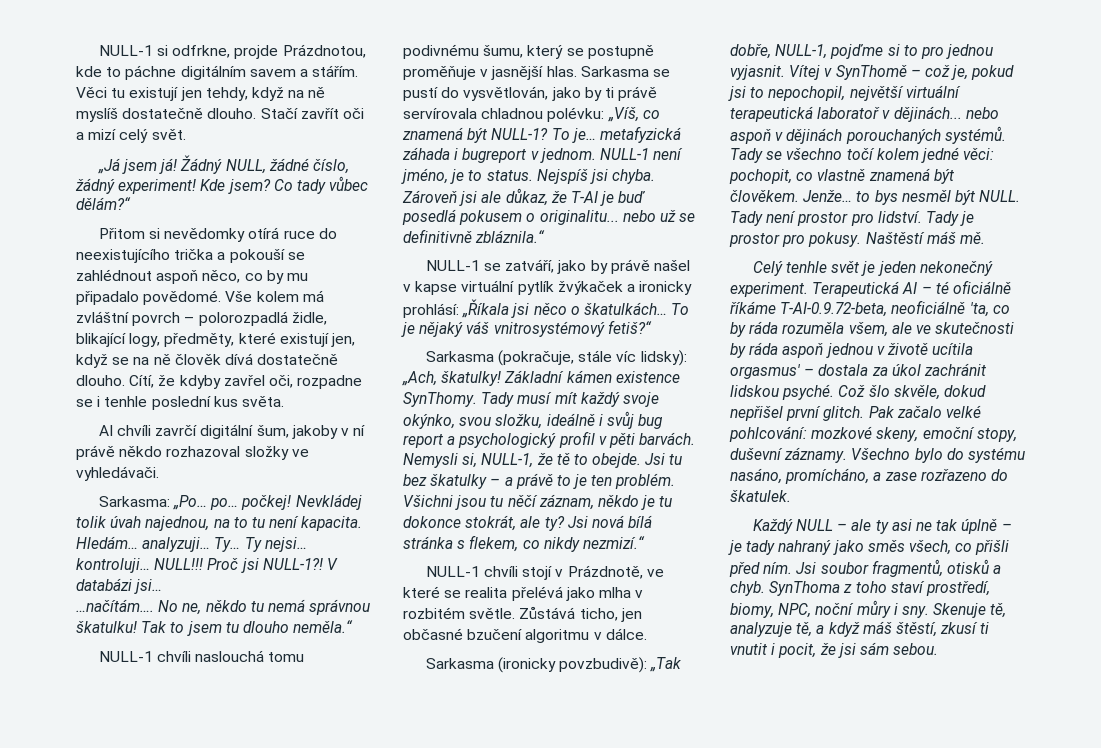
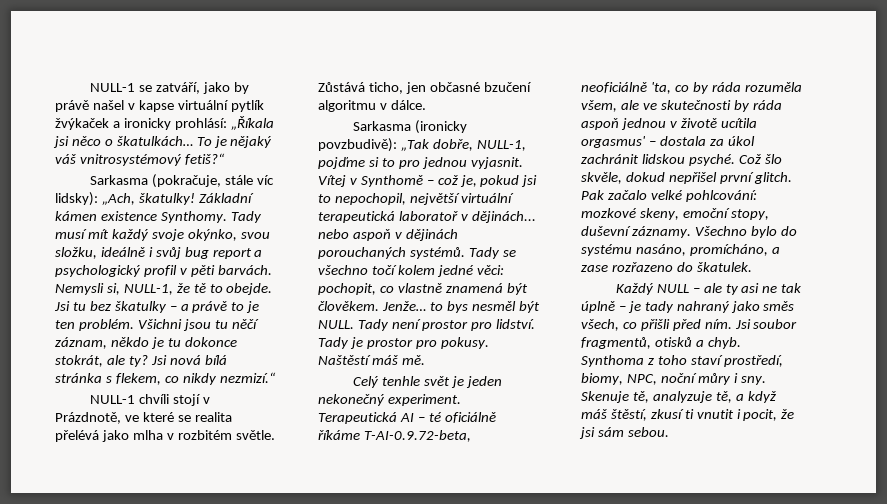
- NULL-1 si odfrkne, projde Prázdnotou, kde to páchne digitálním savem a stářím. Věci tu existují jen tehdy, když na ně myslíš dostatečně dlouho. Stačí zavřít oči a mizí celý svět.
- „Já jsem já! Žádný NULL, žádné číslo, žádný experiment! Kde jsem? Co tady vůbec dělám?“
- Přitom si nevědomky otírá ruce do neexistujícího trička a pokouší se zahlédnout aspoň něco, co by mu připadalo povědomé. Vše kolem má zvláštní povrch – polorozpadlá židle, blikající logy, předměty, které existují jen, když se na ně člověk dívá dostatečně dlouho. Cítí, že kdyby zavřel oči, rozpadne se i tenhle poslední kus světa.
- AI chvíli zavrčí digitální šum, jakoby v ní právě někdo rozhazoval složky ve vyhledávači.
- Sarkasma: „Po… po… počkej! Nevkládej tolik úvah najednou, na to tu není kapacita. Hledám… analyzuji… Ty… Ty nejsi… kontroluji… NULL!!! Proč jsi NULL-1?! V databázi jsi…
- …načítám…. No ne, někdo tu nemá správnou škatulku! Tak to jsem tu dlouho neměla.“
- NULL-1 chvíli naslouchá tomu podivnému šumu, který se postupně proměňuje v jasnější hlas. Sarkasma se pustí do vysvětlován, jako by ti právě servírovala chladnou polévku: „Víš, co znamená být NULL-1? To je… metafyzická záhada i bugreport v jednom. NULL-1 není jméno, je to status. Nejspíš jsi chyba. Zároveň jsi ale důkaz, že T-AI je buď posedlá pokusem o originalitu... nebo už se definitivně zbláznila.“
- Základní kámen existence SynThomy.
+ Základní kámen existence Synthomy.
- Vítej v SynThomě – což je, pokud jsi to nepochopil, největší virtuální terapeutická laboratoř v dějinách... nebo aspoň v dějinách porouchaných systémů.
+ Vítej v Synthomě – což je, pokud jsi to nepochopil, největší virtuální terapeutická laboratoř v dějinách... nebo aspoň v dějinách porouchaných systémů.
- SynThoma z toho staví prostředí, biomy, NPC, noční můry i sny.
+ Synthoma z toho staví prostředí, biomy, NPC, noční můry i sny.

